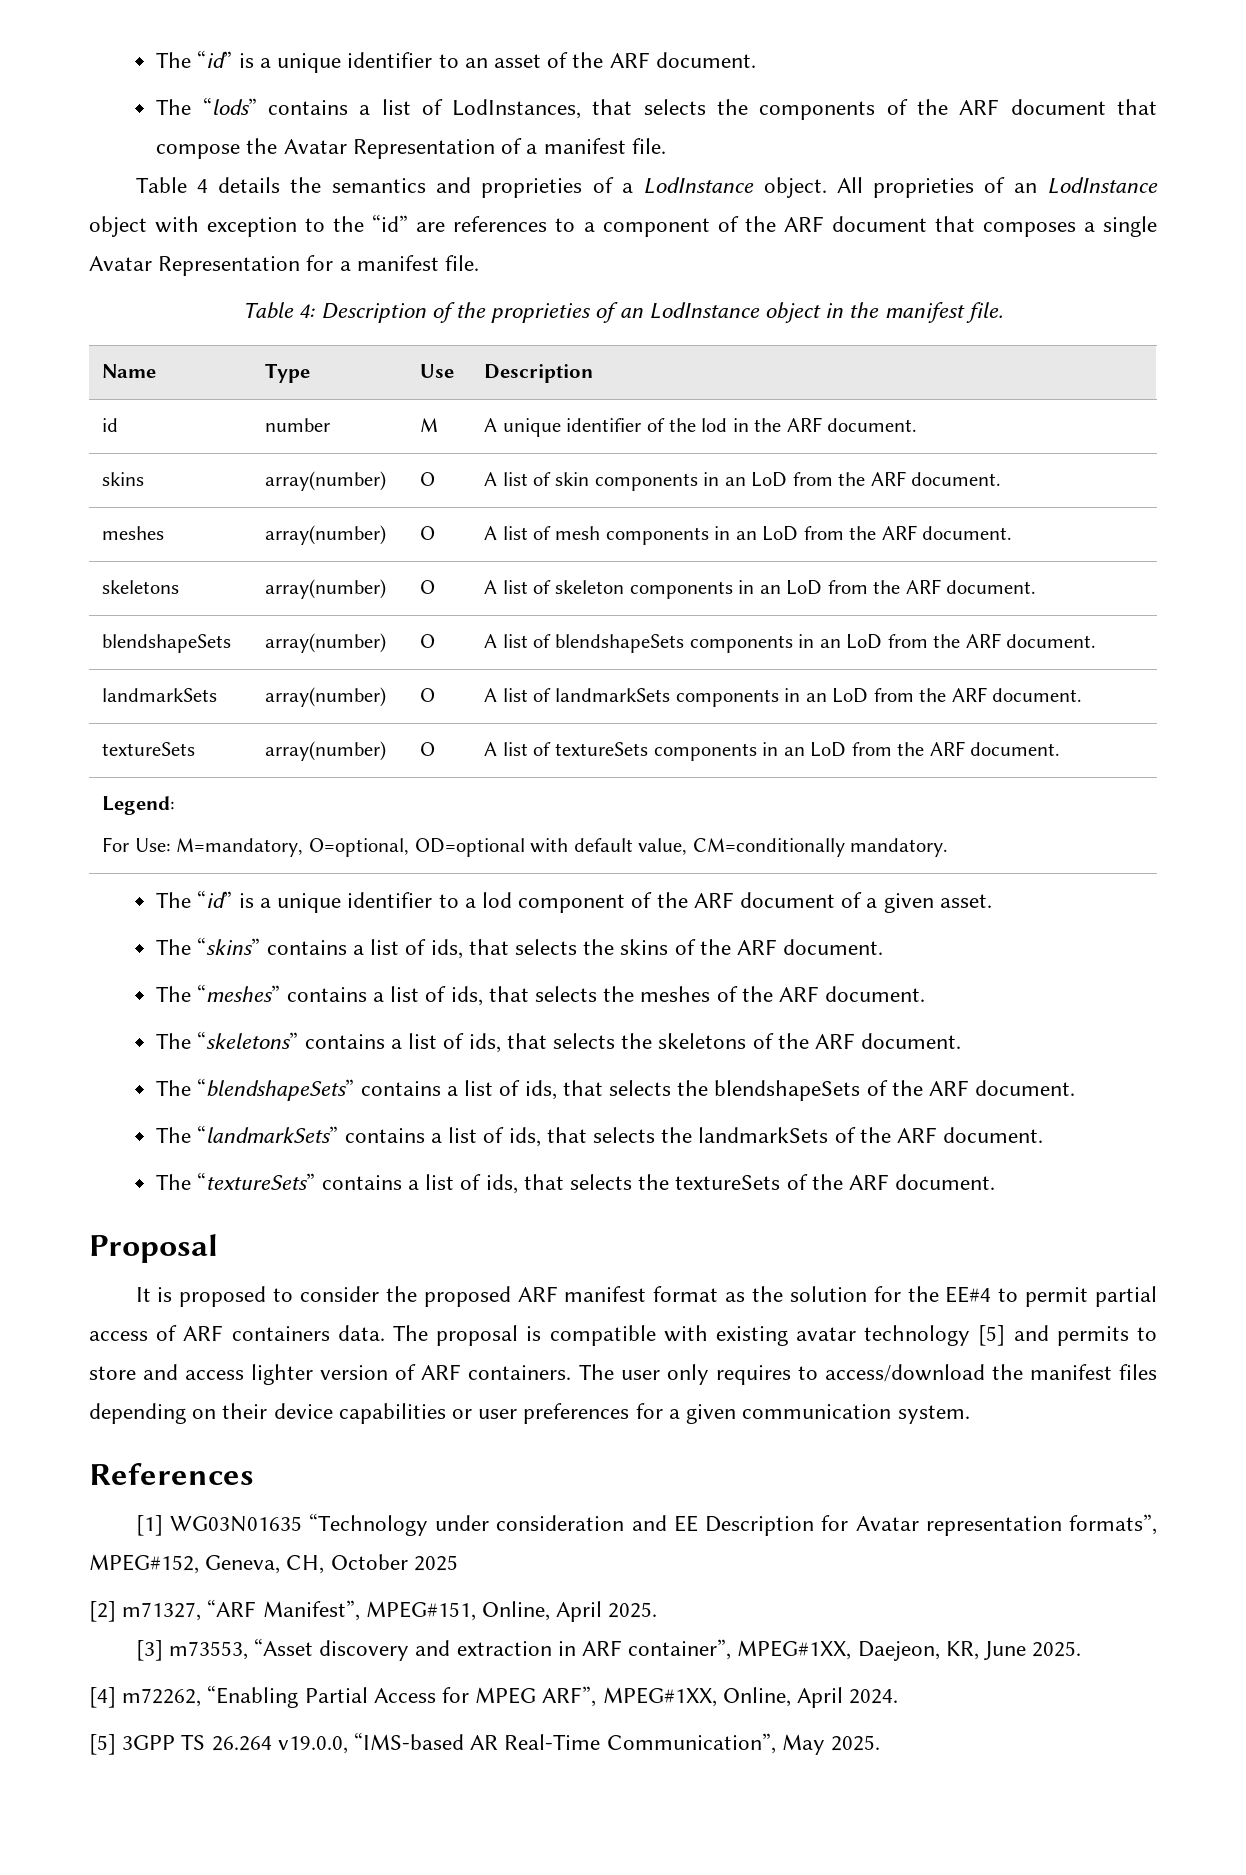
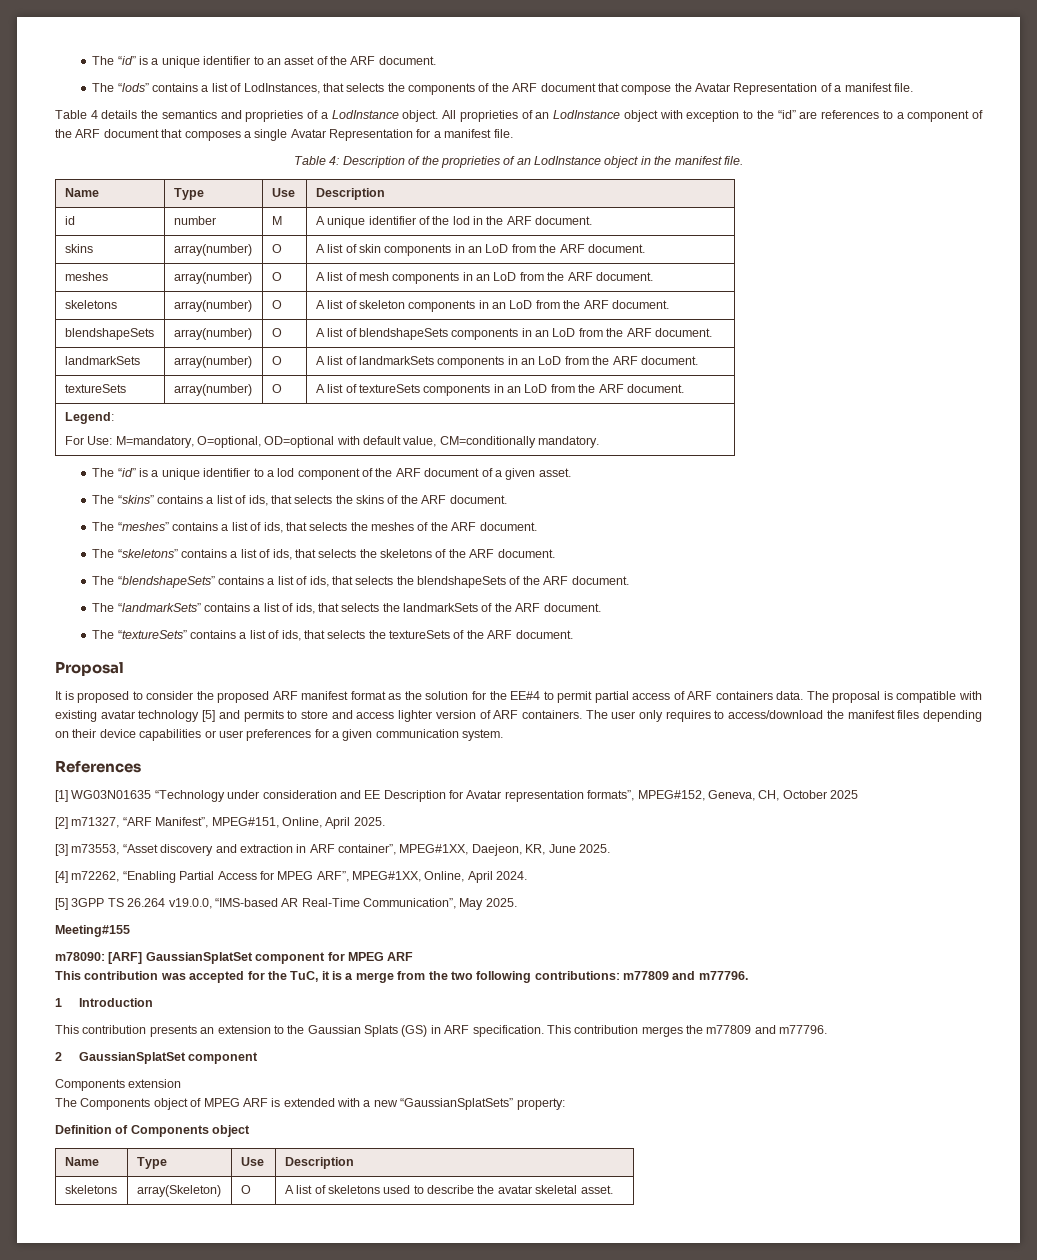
+ Meeting#155
+ m78090: [ARF] GaussianSplatSet component for MPEG ARF
+ This contribution was accepted for the TuC, it is a merge from the two following contributions: m77809 and m77796.
+ 1 Introduction
+ This contribution presents an extension to the Gaussian Splats (GS) in ARF specification. This contribution merges the m77809 and m77796.
+ 2 GaussianSplatSet component
+ Components extension
+ The Components object of MPEG ARF is extended with a new “GaussianSplatSets” property:
+ Definition of Components object
+ Name | Type | Use | Description
+ skeletons | array(Skeleton) | O | A list of skeletons used to describe the avatar skeletal asset.

